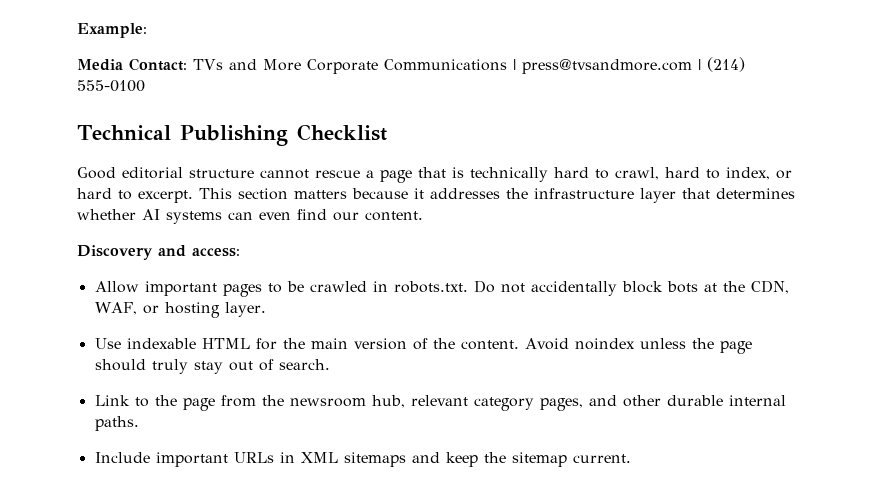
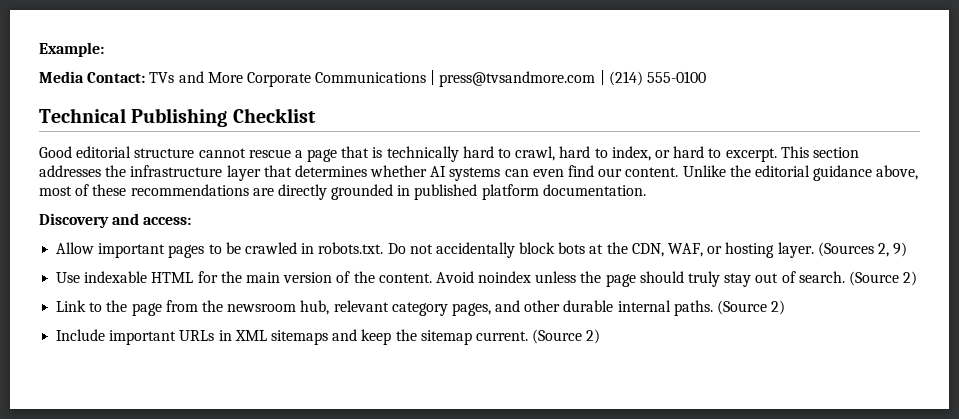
- This section matters because it addresses the infrastructure layer that determines whether AI systems can even find our content.
+ This section addresses the infrastructure layer that determines whether AI systems can even find our content. Unlike the editorial guidance above, most of these recommendations are directly grounded in published platform documentation.
+ (Sources 2, 9)
- Avoid noindex unless the page should truly stay out of search.
+ Avoid noindex unless the page should truly stay out of search. (Source 2)
- Link to the page from the newsroom hub, relevant category pages, and other durable internal paths.
+ Link to the page from the newsroom hub, relevant category pages, and other durable internal paths. (Source 2)
- Include important URLs in XML sitemaps and keep the sitemap current.
+ Include important URLs in XML sitemaps and keep the sitemap current. (Source 2)

